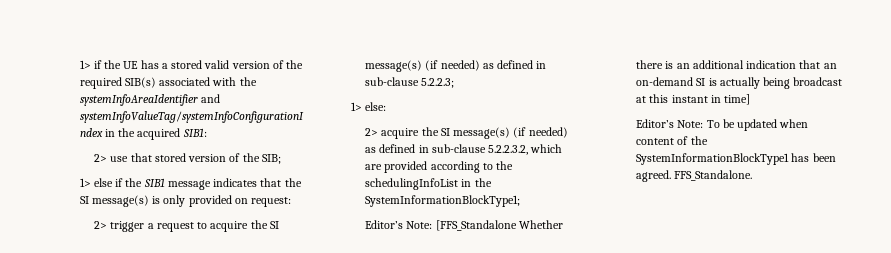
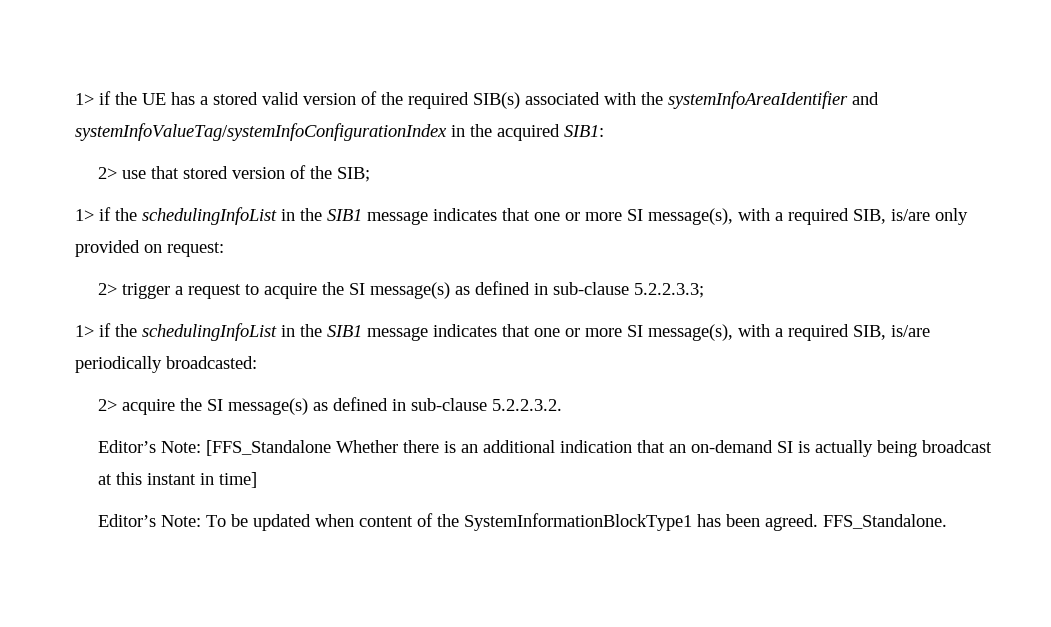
- 1> else if the SIB1 message indicates that the SI message(s) is only provided on request:
+ 1> if the schedulingInfoList in the SIB1 message indicates that one or more SI message(s), with a required SIB, is/are only provided on request:
- 2> trigger a request to acquire the SI message(s) (if needed) as defined in sub-clause 5.2.2.3;
- 1> else:
+ 2> trigger a request to acquire the SI message(s) as defined in sub-clause 5.2.2.3.3;
+ 1> if the schedulingInfoList in the SIB1 message indicates that one or more SI message(s), with a required SIB, is/are periodically broadcasted:
- 2> acquire the SI message(s) (if needed) as defined in sub-clause 5.2.2.3.2, which are provided according to the schedulingInfoList in the SystemInformationBlockType1;
+ 2> acquire the SI message(s) as defined in sub-clause 5.2.2.3.2.

